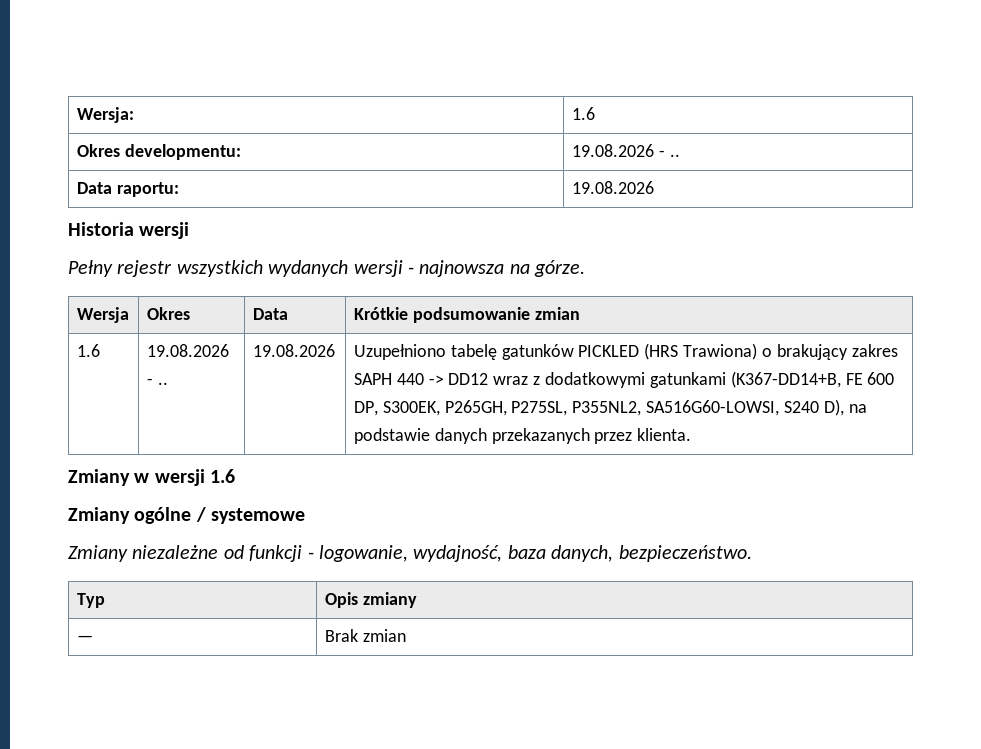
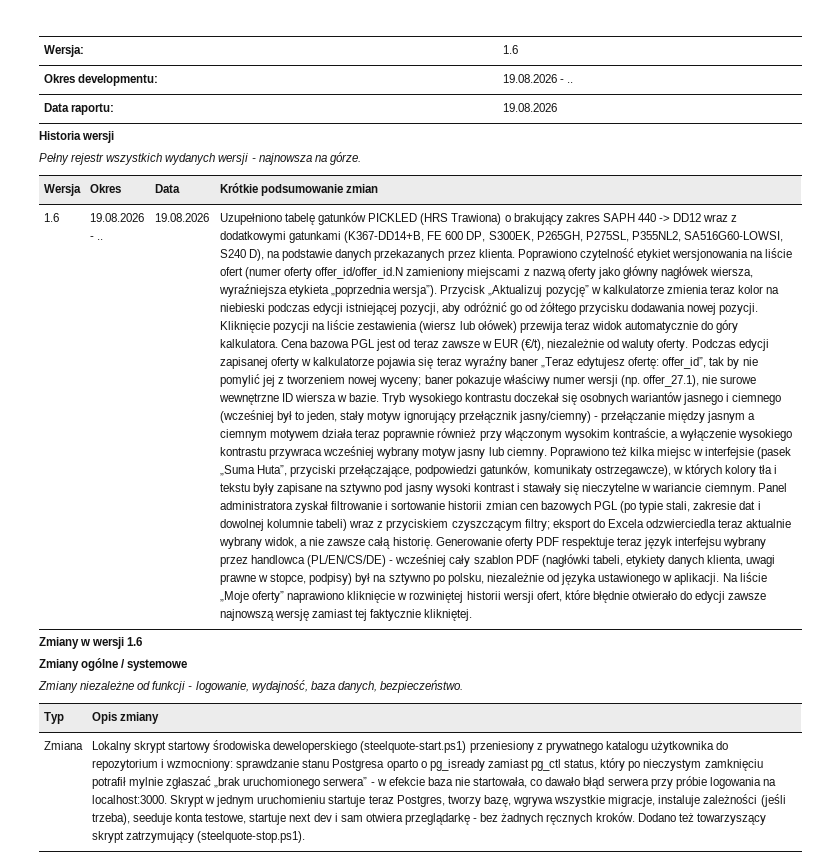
+ Poprawiono czytelność etykiet wersjonowania na liście ofert (numer oferty offer_id/offer_id.N zamieniony miejscami z nazwą oferty jako główny nagłówek wiersza, wyraźniejsza etykieta „poprzednia wersja”). Przycisk „Aktualizuj pozycję” w kalkulatorze zmienia teraz kolor na niebieski podczas edycji istniejącej pozycji, aby odróżnić go od żółtego przycisku dodawania nowej pozycji. Kliknięcie pozycji na liście zestawienia (wiersz lub ołówek) przewija teraz widok automatycznie do góry kalkulatora. Cena bazowa PGL jest od teraz zawsze w EUR (€/t), niezależnie od waluty oferty. Podczas edycji zapisanej oferty w kalkulatorze pojawia się teraz wyraźny baner „Teraz edytujesz ofertę: offer_id”, tak by nie pomylić jej z tworzeniem nowej wyceny; baner pokazuje właściwy numer wersji (np. offer_27.1), nie surowe wewnętrzne ID wiersza w bazie. Tryb wysokiego kontrastu doczekał się osobnych wariantów jasnego i ciemnego (wcześniej był to jeden, stały motyw ignorujący przełącznik jasny/ciemny) - przełączanie między jasnym a ciemnym motywem działa teraz poprawnie również przy włączonym wysokim kontraście, a wyłączenie wysokiego kontrastu przywraca wcześniej wybrany motyw jasny lub ciemny. Poprawiono też kilka miejsc w interfejsie (pasek „Suma Huta”, przyciski przełączające, podpowiedzi gatunków, komunikaty ostrzegawcze), w których kolory tła i tekstu były zapisane na sztywno pod jasny wysoki kontrast i stawały się nieczytelne w wariancie ciemnym. Panel administratora zyskał filtrowanie i sortowanie historii zmian cen bazowych PGL (po typie stali, zakresie dat i dowolnej kolumnie tabeli) wraz z przyciskiem czyszczącym filtry; eksport do Excela odzwierciedla teraz aktualnie wybrany widok, a nie zawsze całą historię. Generowanie oferty PDF respektuje teraz język interfejsu wybrany przez handlowca (PL/EN/CS/DE) - wcześniej cały szablon PDF (nagłówki tabeli, etykiety danych klienta, uwagi prawne w stopce, podpisy) był na sztywno po polsku, niezależnie od języka ustawionego w aplikacji. Na liście „Moje oferty” naprawiono kliknięcie w rozwiniętej historii wersji ofert, które błędnie otwierało do edycji zawsze najnowszą wersję zamiast tej faktycznie klikniętej.
- — | Brak zmian
+ Zmiana | Lokalny skrypt startowy środowiska deweloperskiego (steelquote-start.ps1) przeniesiony z prywatnego katalogu użytkownika do repozytorium i wzmocniony: sprawdzanie stanu Postgresa oparto o pg_isready zamiast pg_ctl status, który po nieczystym zamknięciu potrafił mylnie zgłaszać „brak uruchomionego serwera” - w efekcie baza nie startowała, co dawało błąd serwera przy próbie logowania na localhost:3000. Skrypt w jednym uruchomieniu startuje teraz Postgres, tworzy bazę, wgrywa wszystkie migracje, instaluje zależności (jeśli trzeba), seeduje konta testowe, startuje next dev i sam otwiera przeglądarkę - bez żadnych ręcznych kroków. Dodano też towarzyszący skrypt zatrzymujący (steelquote-stop.ps1).

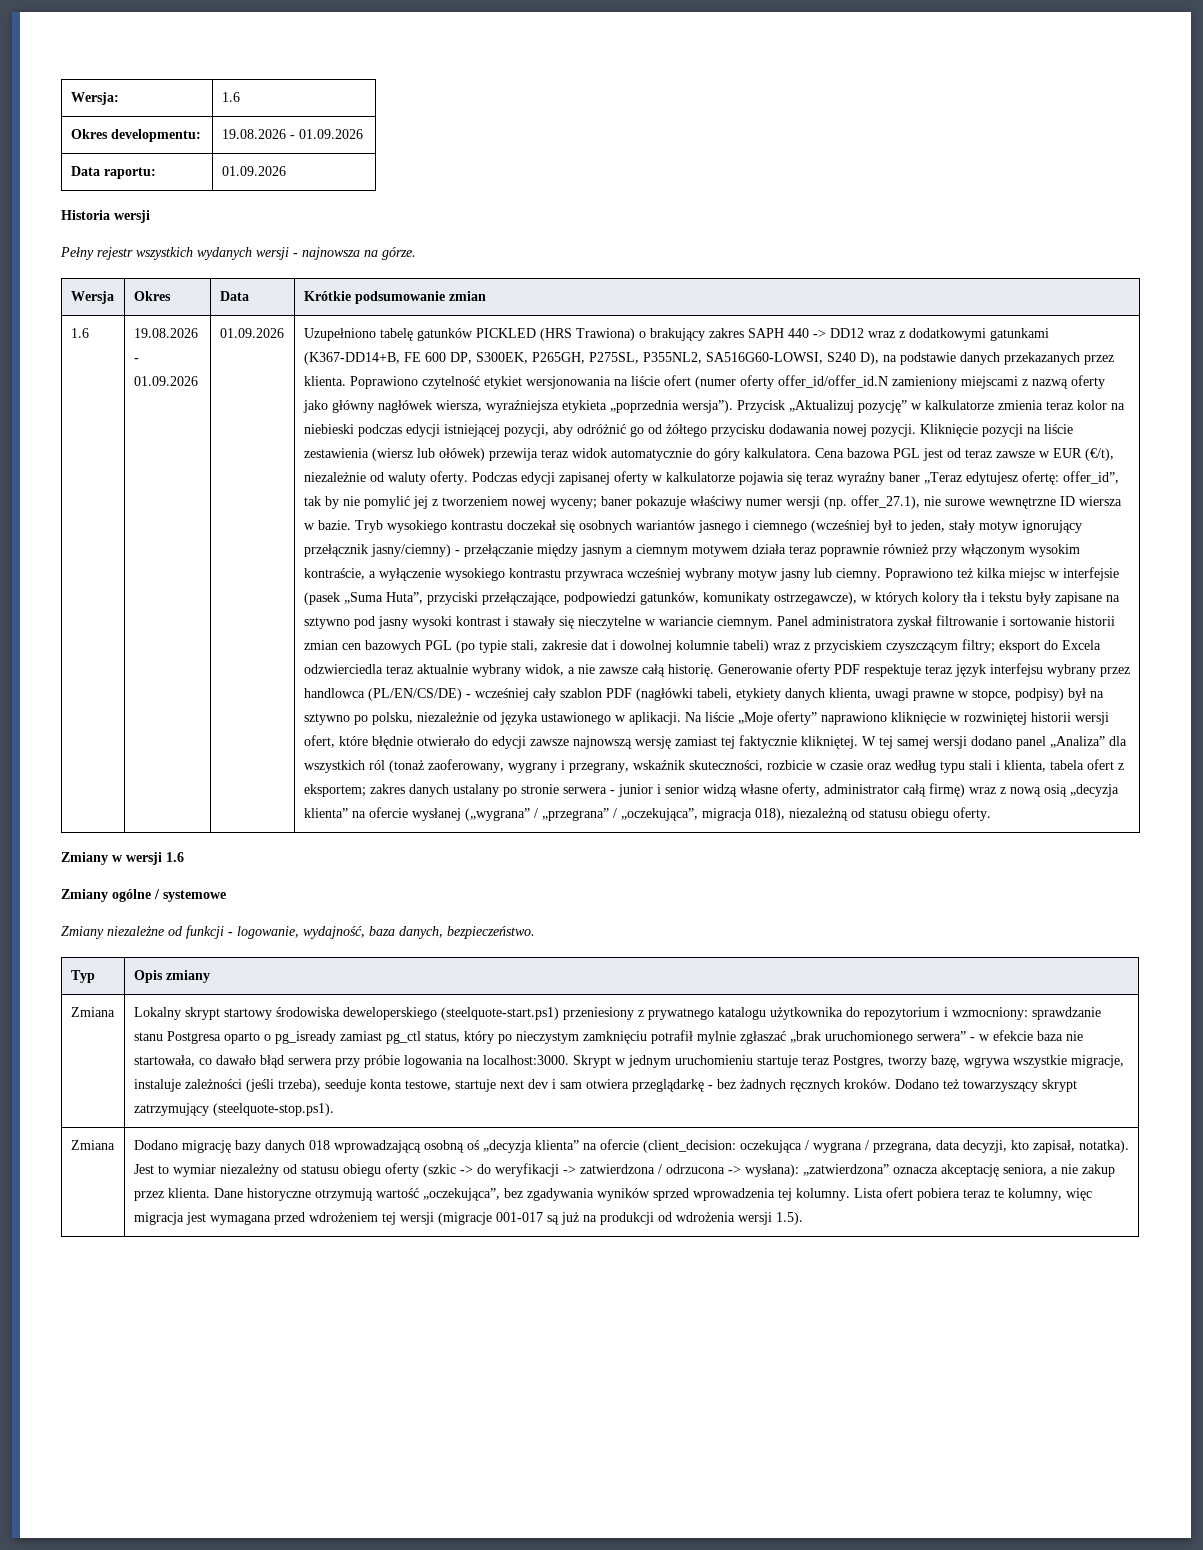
- Okres developmentu: | 19.08.2026 - ..
+ Okres developmentu: | 19.08.2026 - 01.09.2026
- Data raportu: | 19.08.2026
+ Data raportu: | 01.09.2026
- 19.08.2026 - .. | 19.08.2026
+ 19.08.2026 - 01.09.2026 | 01.09.2026
+ W tej samej wersji dodano panel „Analiza” dla wszystkich ról (tonaż zaoferowany, wygrany i przegrany, wskaźnik skuteczności, rozbicie w czasie oraz według typu stali i klienta, tabela ofert z eksportem; zakres danych ustalany po stronie serwera - junior i senior widzą własne oferty, administrator całą firmę) wraz z nową osią „decyzja klienta” na ofercie wysłanej („wygrana” / „przegrana” / „oczekująca”, migracja 018), niezależną od statusu obiegu oferty.
+ Zmiana | Dodano migrację bazy danych 018 wprowadzającą osobną oś „decyzja klienta” na ofercie (client_decision: oczekująca / wygrana / przegrana, data decyzji, kto zapisał, notatka). Jest to wymiar niezależny od statusu obiegu oferty (szkic -> do weryfikacji -> zatwierdzona / odrzucona -> wysłana): „zatwierdzona” oznacza akceptację seniora, a nie zakup przez klienta. Dane historyczne otrzymują wartość „oczekująca”, bez zgadywania wyników sprzed wprowadzenia tej kolumny. Lista ofert pobiera teraz te kolumny, więc migracja jest wymagana przed wdrożeniem tej wersji (migracje 001-017 są już na produkcji od wdrożenia wersji 1.5).

